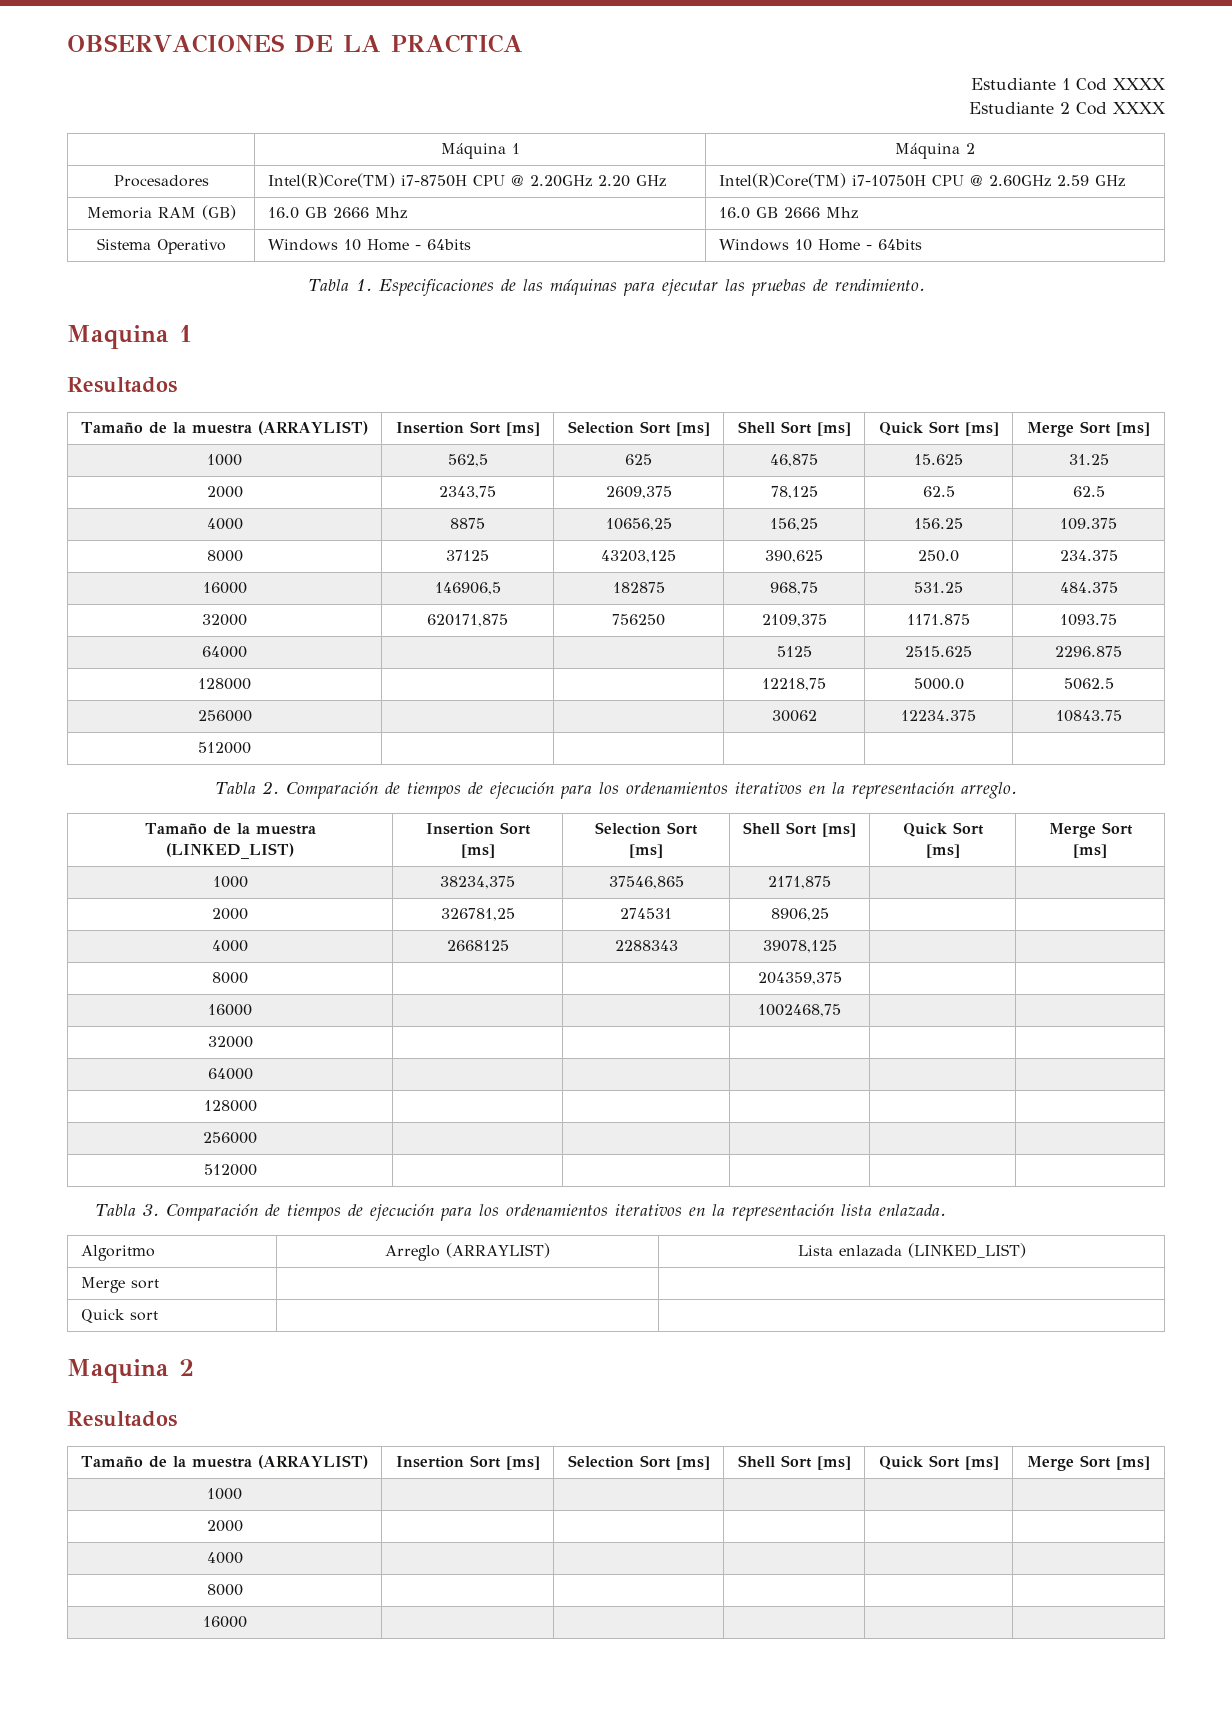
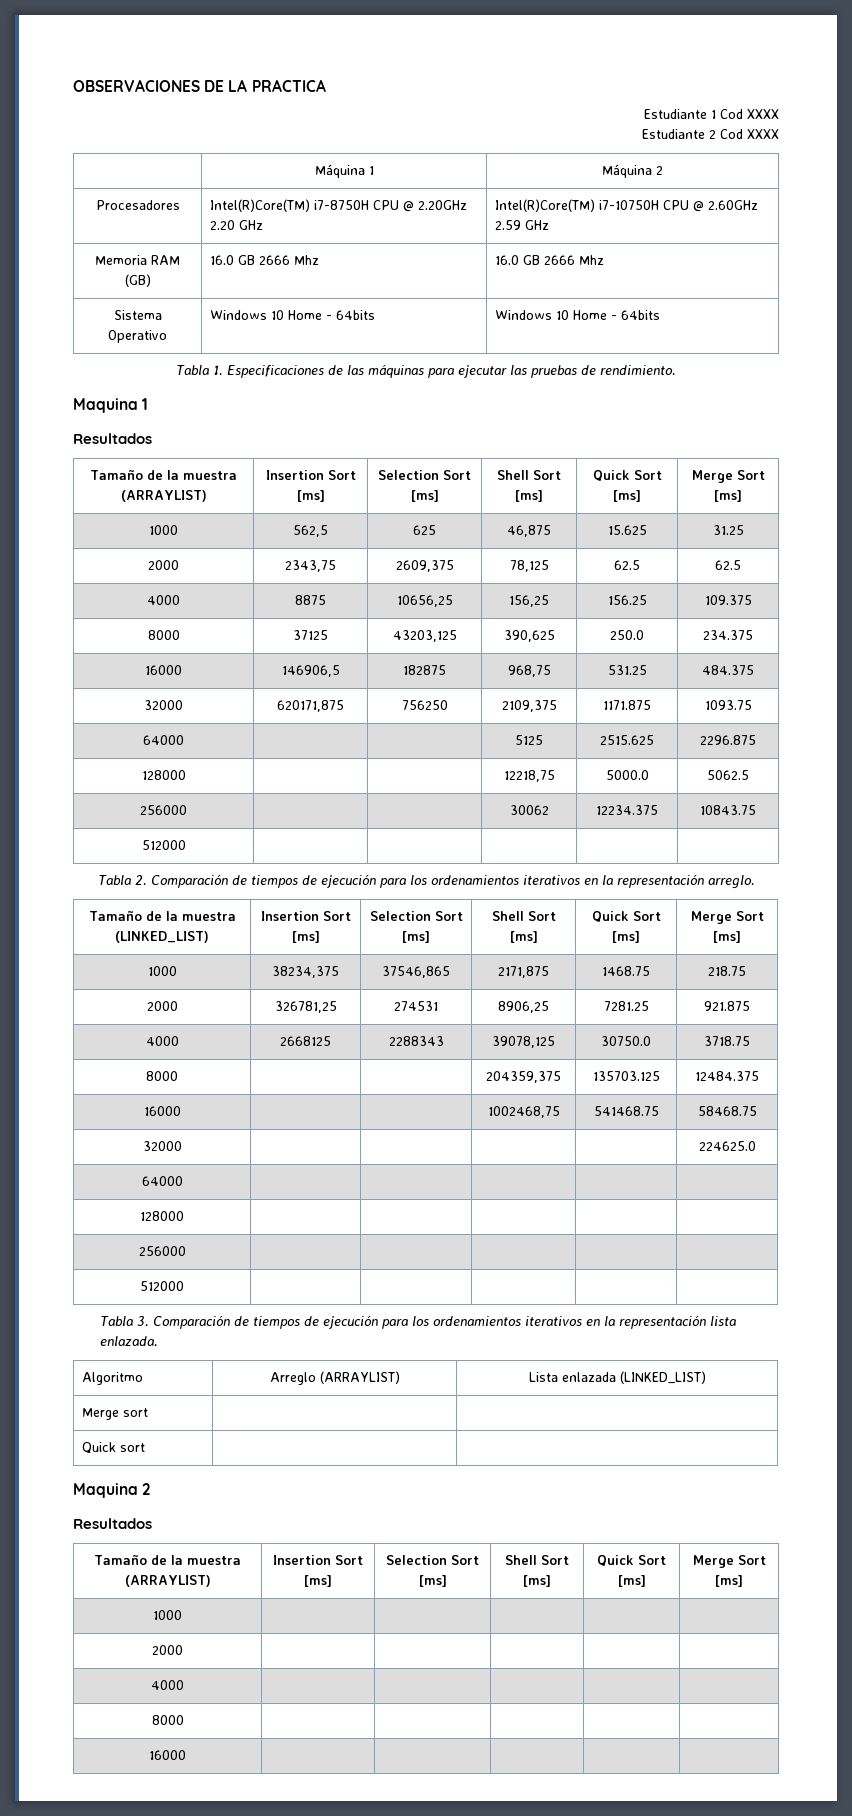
- 1000 | 38234,375 | 37546,865 | 2171,875 | |
+ 1000 | 38234,375 | 37546,865 | 2171,875 | 1468.75 | 218.75
- 2000 | 326781,25 | 274531 | 8906,25 | |
+ 2000 | 326781,25 | 274531 | 8906,25 | 7281.25 | 921.875
- 4000 | 2668125 | 2288343 | 39078,125 | |
+ 4000 | 2668125 | 2288343 | 39078,125 | 30750.0 | 3718.75
- 8000 | | | 204359,375 | |
+ 8000 | | | 204359,375 | 135703.125 | 12484.375
- 16000 | | | 1002468,75 | |
+ 16000 | | | 1002468,75 | 541468.75 | 58468.75
- 32000 | | | | |
+ 32000 | | | | | 224625.0

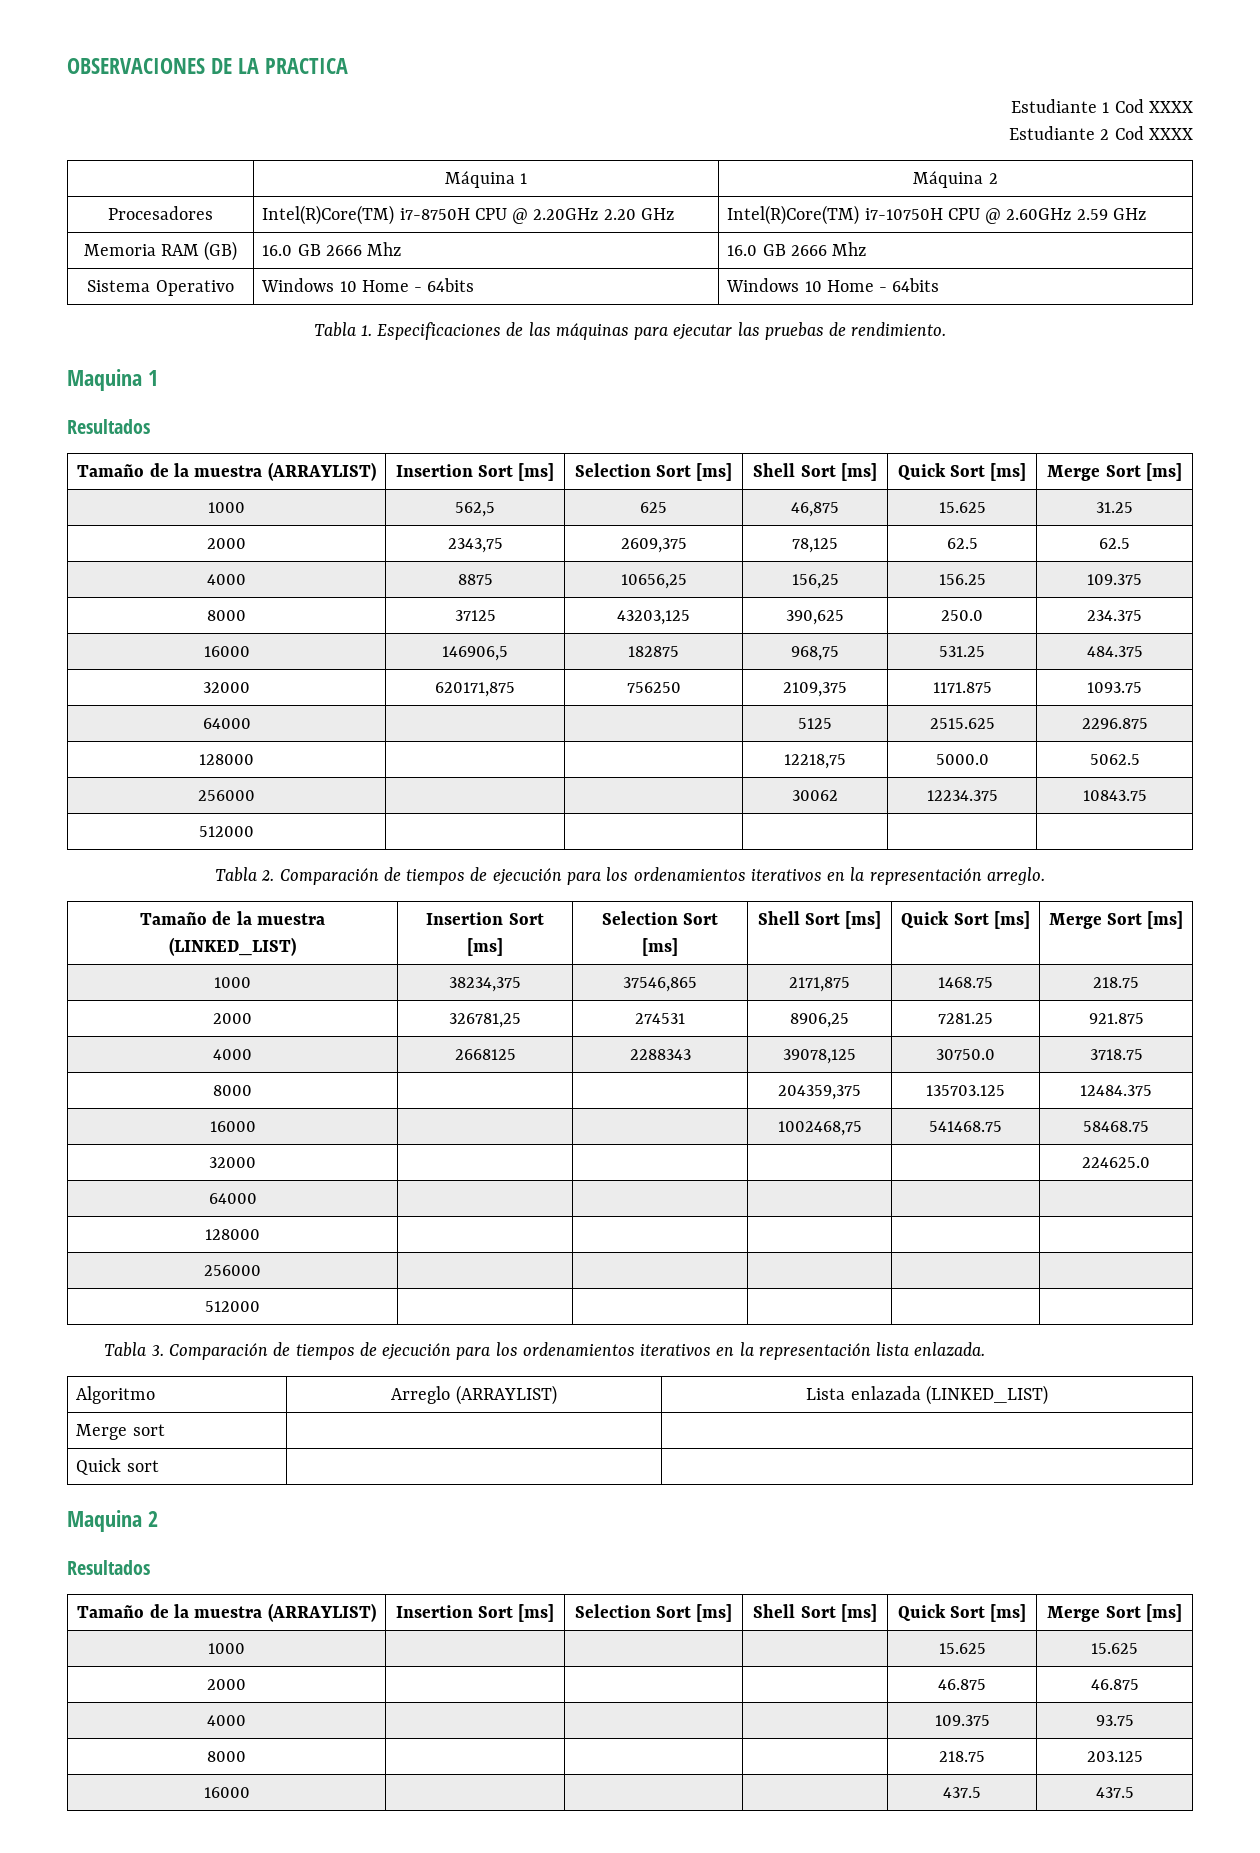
- 1000 | | | | |
+ 1000 | | | | 15.625 | 15.625
- 2000 | | | | |
+ 2000 | | | | 46.875 | 46.875
- 4000 | | | | |
+ 4000 | | | | 109.375 | 93.75
- 8000 | | | | |
+ 8000 | | | | 218.75 | 203.125
- 16000 | | | | |
+ 16000 | | | | 437.5 | 437.5

